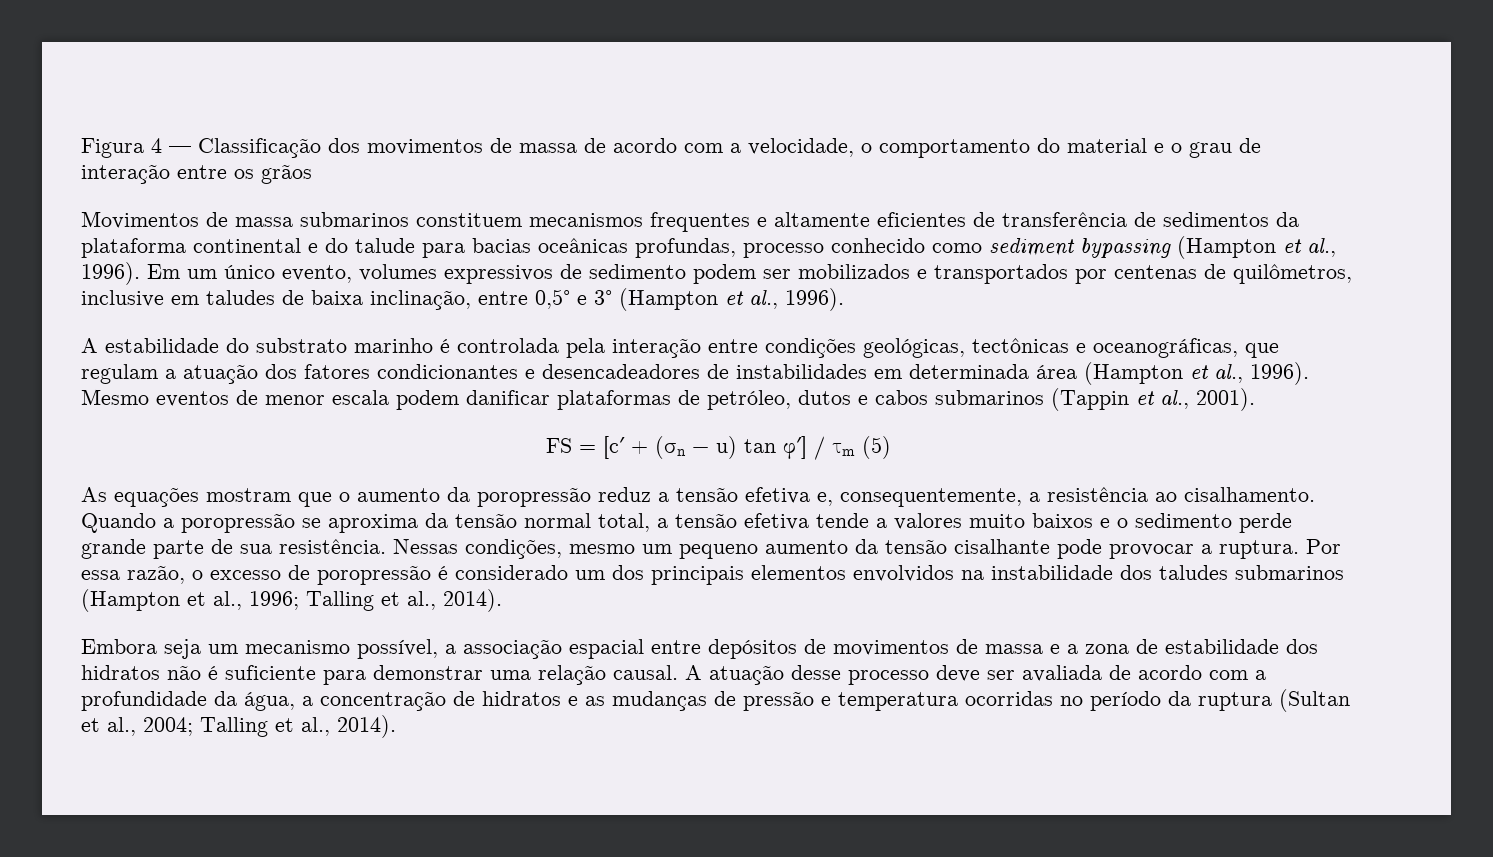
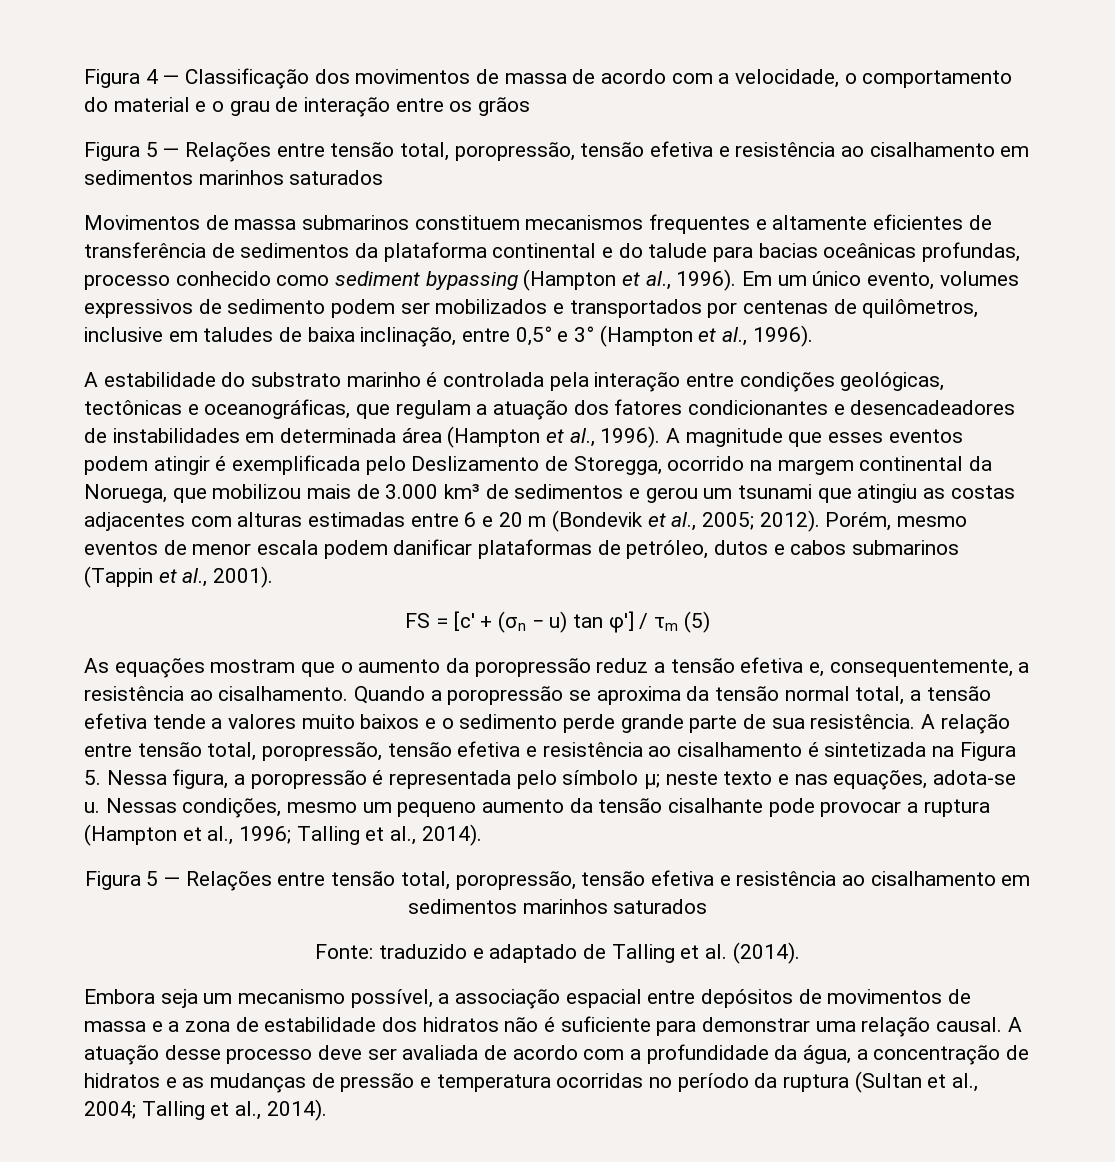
  Figura 4 — Classificação dos movimentos de massa de acordo com a velocidade, o comportamento do material e o grau de interação entre os grãos
+ Figura 5 — Relações entre tensão total, poropressão, tensão efetiva e resistência ao cisalhamento em sedimentos marinhos saturados
- Mesmo eventos de menor escala podem danificar plataformas de petróleo, dutos e cabos submarinos (Tappin et al., 2001).
+ A magnitude que esses eventos podem atingir é exemplificada pelo Deslizamento de Storegga, ocorrido na margem continental da Noruega, que mobilizou mais de 3.000 km³ de sedimentos e gerou um tsunami que atingiu as costas adjacentes com alturas estimadas entre 6 e 20 m (Bondevik et al., 2005; 2012). Porém, mesmo eventos de menor escala podem danificar plataformas de petróleo, dutos e cabos submarinos (Tappin et al., 2001).
+ A relação entre tensão total, poropressão, tensão efetiva e resistência ao cisalhamento é sintetizada na Figura 5. Nessa figura, a poropressão é representada pelo símbolo μ; neste texto e nas equações, adota-se u.
- Nessas condições, mesmo um pequeno aumento da tensão cisalhante pode provocar a ruptura. Por essa razão, o excesso de poropressão é considerado um dos principais elementos envolvidos na instabilidade dos taludes submarinos (Hampton et al., 1996; Talling et al., 2014).
+ Nessas condições, mesmo um pequeno aumento da tensão cisalhante pode provocar a ruptura (Hampton et al., 1996; Talling et al., 2014).
+ Figura 5 — Relações entre tensão total, poropressão, tensão efetiva e resistência ao cisalhamento em sedimentos marinhos saturados
+ Fonte: traduzido e adaptado de Talling et al. (2014).

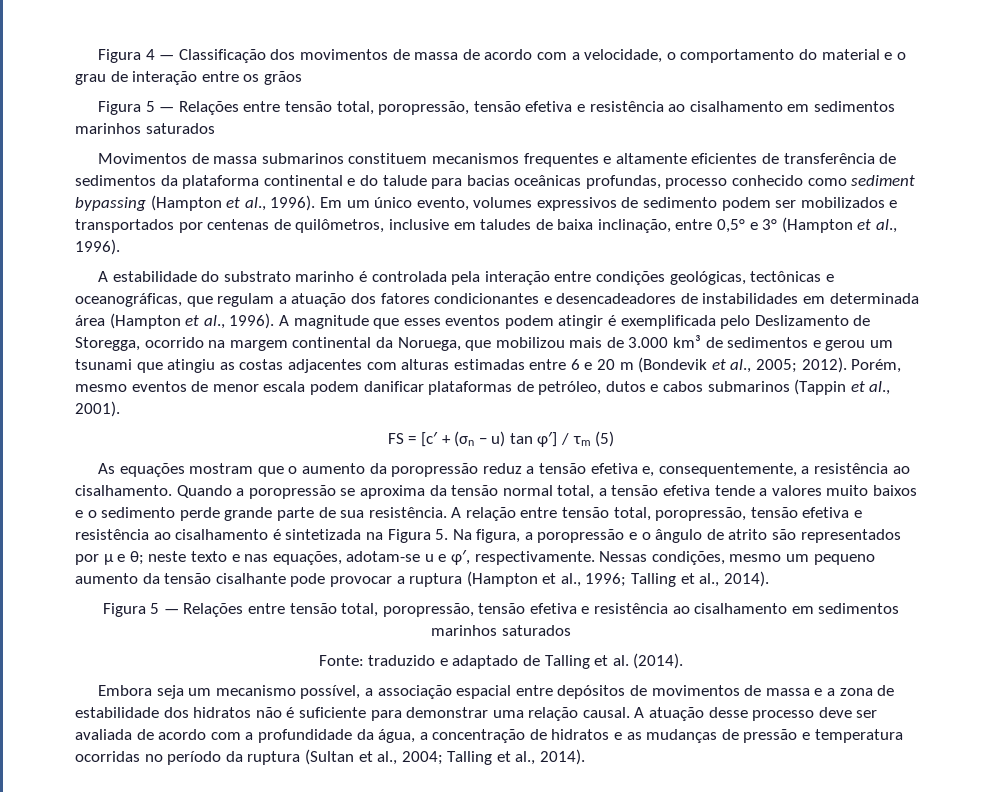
- A relação entre tensão total, poropressão, tensão efetiva e resistência ao cisalhamento é sintetizada na Figura 5. Nessa figura, a poropressão é representada pelo símbolo μ; neste texto e nas equações, adota-se u.
+ A relação entre tensão total, poropressão, tensão efetiva e resistência ao cisalhamento é sintetizada na Figura 5. Na figura, a poropressão e o ângulo de atrito são representados por μ e θ; neste texto e nas equações, adotam-se u e φ′, respectivamente.

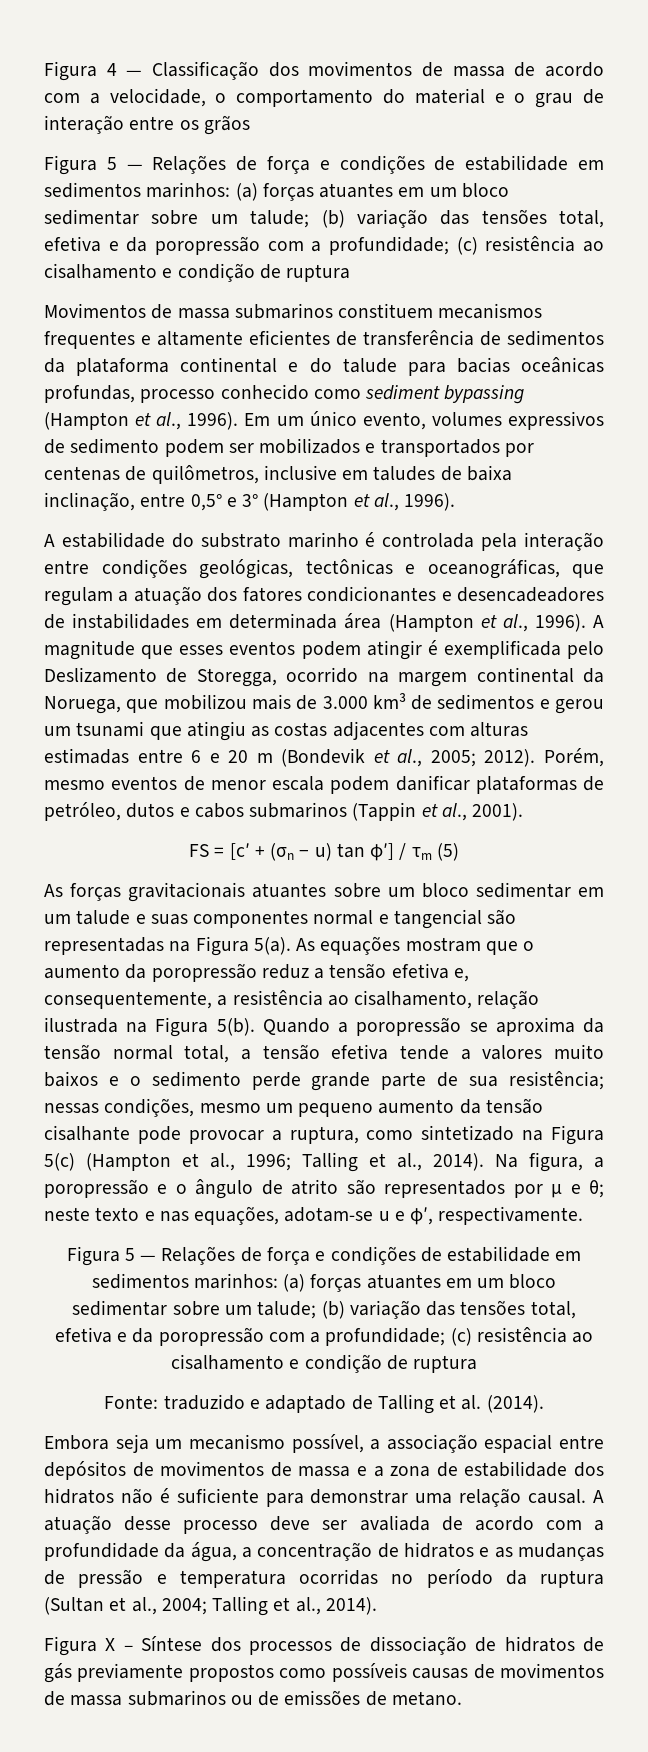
  Figura 4 — Classificação dos movimentos de massa de acordo com a velocidade, o comportamento do material e o grau de interação entre os grãos
- Figura 5 — Relações entre tensão total, poropressão, tensão efetiva e resistência ao cisalhamento em sedimentos marinhos saturados
+ Figura 5 — Relações de força e condições de estabilidade em sedimentos marinhos: (a) forças atuantes em um bloco sedimentar sobre um talude; (b) variação das tensões total, efetiva e da poropressão com a profundidade; (c) resistência ao cisalhamento e condição de ruptura
- As equações mostram que o aumento da poropressão reduz a tensão efetiva e, consequentemente, a resistência ao cisalhamento.
+ As forças gravitacionais atuantes sobre um bloco sedimentar em um talude e suas componentes normal e tangencial são representadas na Figura 5(a). As equações mostram que o aumento da poropressão reduz a tensão efetiva e, consequentemente, a resistência ao cisalhamento, relação ilustrada na Figura 5(b).
- Quando a poropressão se aproxima da tensão normal total, a tensão efetiva tende a valores muito baixos e o sedimento perde grande parte de sua resistência. A relação entre tensão total, poropressão, tensão efetiva e resistência ao cisalhamento é sintetizada na Figura 5. Na figura, a poropressão e o ângulo de atrito são representados por μ e θ; neste texto e nas equações, adotam-se u e φ′, respectivamente. Nessas condições, mesmo um pequeno aumento da tensão cisalhante pode provocar a ruptura (Hampton et al., 1996; Talling et al., 2014).
- Figura 5 — Relações entre tensão total, poropressão, tensão efetiva e resistência ao cisalhamento em sedimentos marinhos saturados
+ Quando a poropressão se aproxima da tensão normal total, a tensão efetiva tende a valores muito baixos e o sedimento perde grande parte de sua resistência; nessas condições, mesmo um pequeno aumento da tensão cisalhante pode provocar a ruptura, como sintetizado na Figura 5(c) (Hampton et al., 1996; Talling et al., 2014). Na figura, a poropressão e o ângulo de atrito são representados por μ e θ; neste texto e nas equações, adotam-se u e φ′, respectivamente.
+ Figura 5 — Relações de força e condições de estabilidade em sedimentos marinhos: (a) forças atuantes em um bloco sedimentar sobre um talude; (b) variação das tensões total, efetiva e da poropressão com a profundidade; (c) resistência ao cisalhamento e condição de ruptura
+ Figura X – Síntese dos processos de dissociação de hidratos de gás previamente propostos como possíveis causas de movimentos de massa submarinos ou de emissões de metano.

